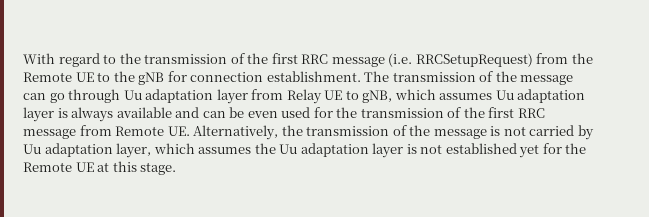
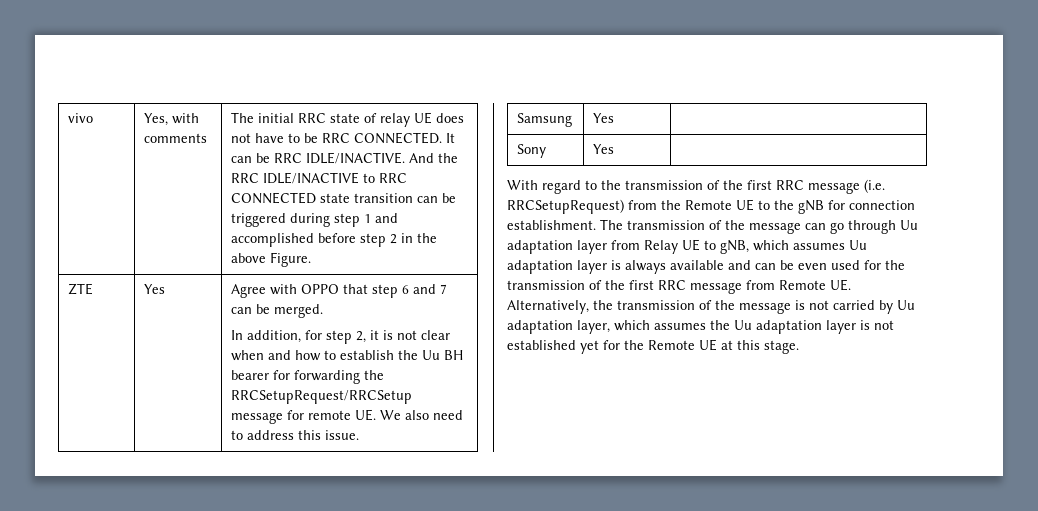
+ vivo | Yes, with comments | The initial RRC state of relay UE does not have to be RRC CONNECTED. It can be RRC IDLE/INACTIVE. And the RRC IDLE/INACTIVE to RRC CONNECTED state transition can be triggered during step 1 and accomplished before step 2 in the above Figure.
+ ZTE | Yes | Agree with OPPO that step 6 and 7 can be merged.
+ In addition, for step 2, it is not clear when and how to establish the Uu BH bearer for forwarding the RRCSetupRequest/RRCSetup message for remote UE. We also need to address this issue.
+ Samsung | Yes |
+ Sony | Yes |

